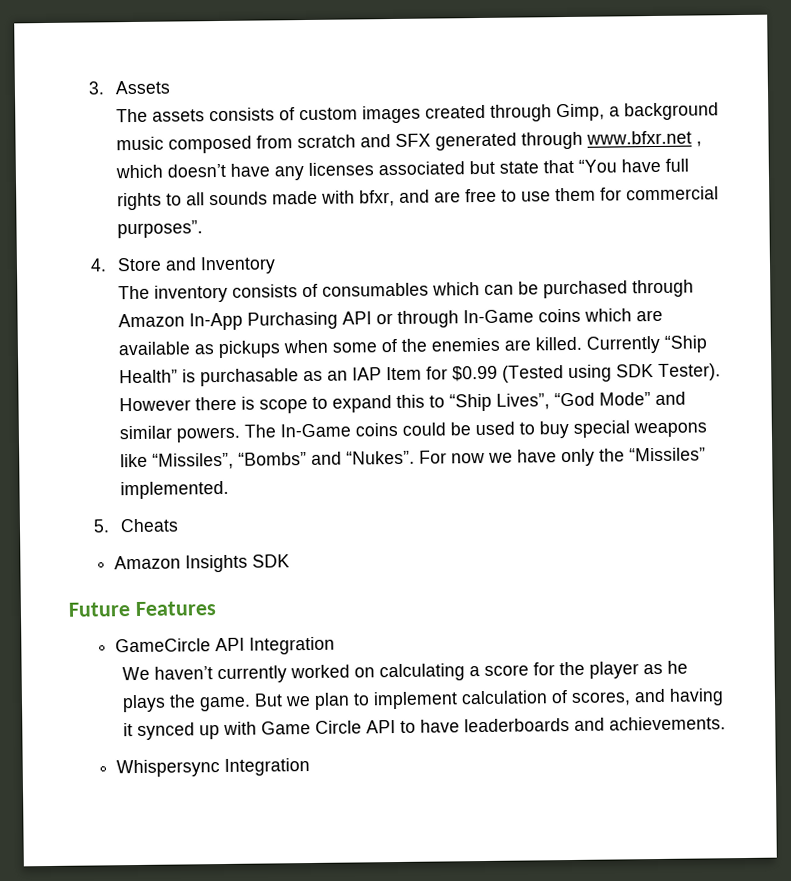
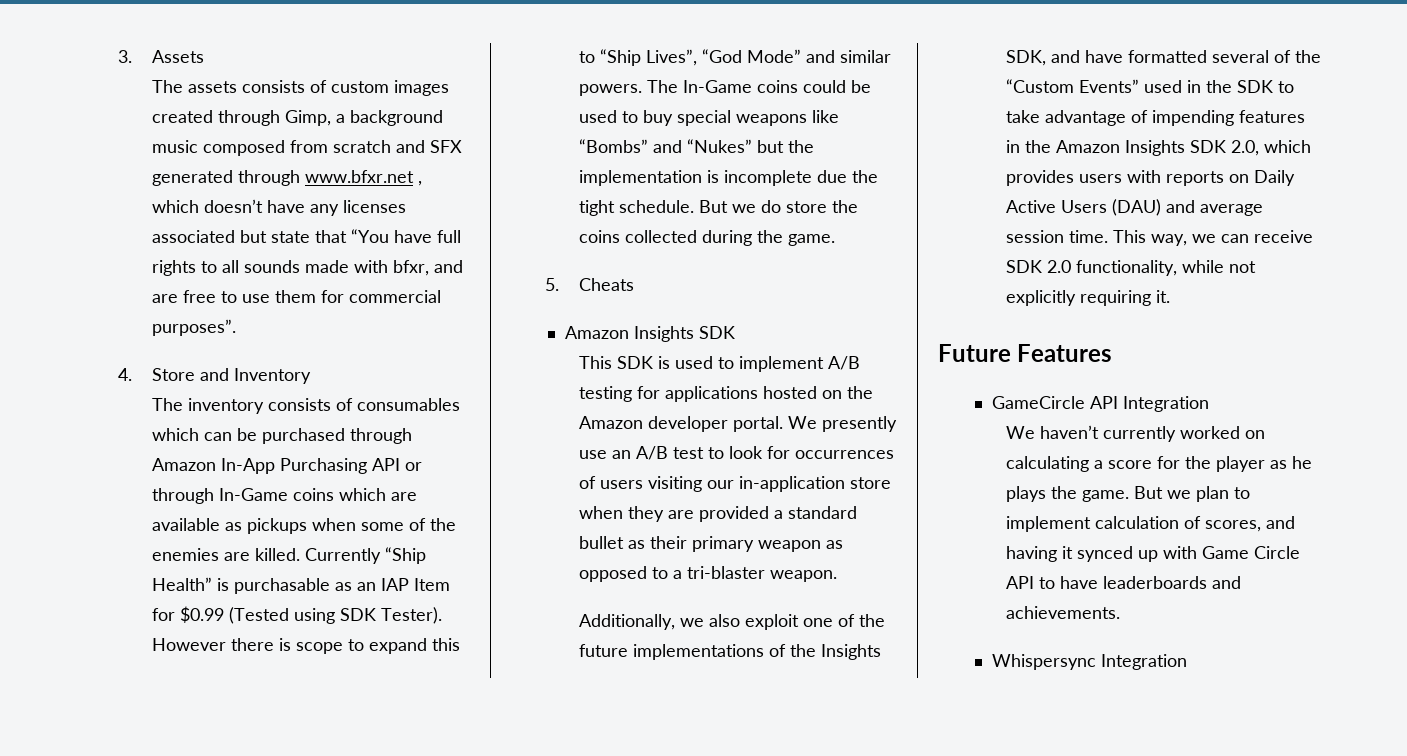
- The In-Game coins could be used to buy special weapons like “Missiles”, “Bombs” and “Nukes”. For now we have only the “Missiles” implemented.
+ The In-Game coins could be used to buy special weapons like “Bombs” and “Nukes” but the implementation is incomplete due the tight schedule. But we do store the coins collected during the game.
+ This SDK is used to implement A/B testing for applications hosted on the Amazon developer portal. We presently use an A/B test to look for occurrences of users visiting our in-application store when they are provided a standard bullet as their primary weapon as opposed to a tri-blaster weapon.
+ Additionally, we also exploit one of the future implementations of the Insights SDK, and have formatted several of the “Custom Events” used in the SDK to take advantage of impending features in the Amazon Insights SDK 2.0, which provides users with reports on Daily Active Users (DAU) and average session time. This way, we can receive SDK 2.0 functionality, while not explicitly requiring it.

